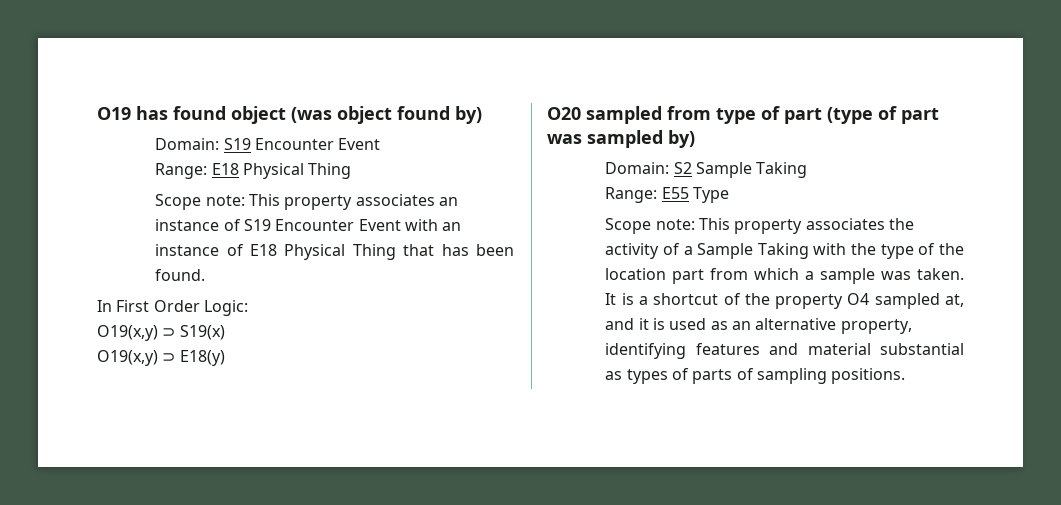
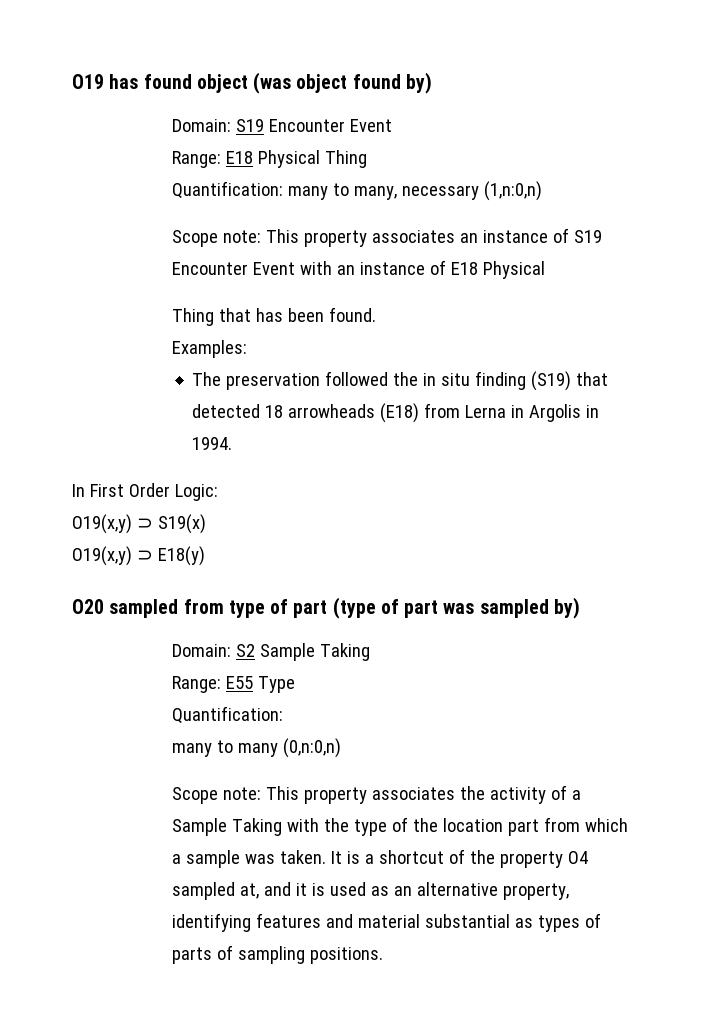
+ Quantification: many to many, necessary (1,n:0,n)
- Scope note: This property associates an instance of S19 Encounter Event with an instance of E18 Physical Thing that has been found.
+ Scope note: This property associates an instance of S19 Encounter Event with an instance of E18 Physical
+ Thing that has been found.
+ Examples:
+ The preservation followed the in situ finding (S19) that detected 18 arrowheads (E18) from Lerna in Argolis in 1994.
  Range: E55 Type
+ Quantification:
+ many to many (0,n:0,n)

